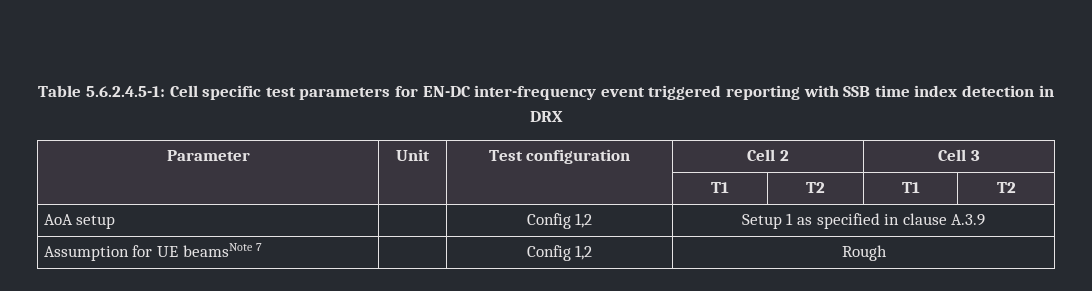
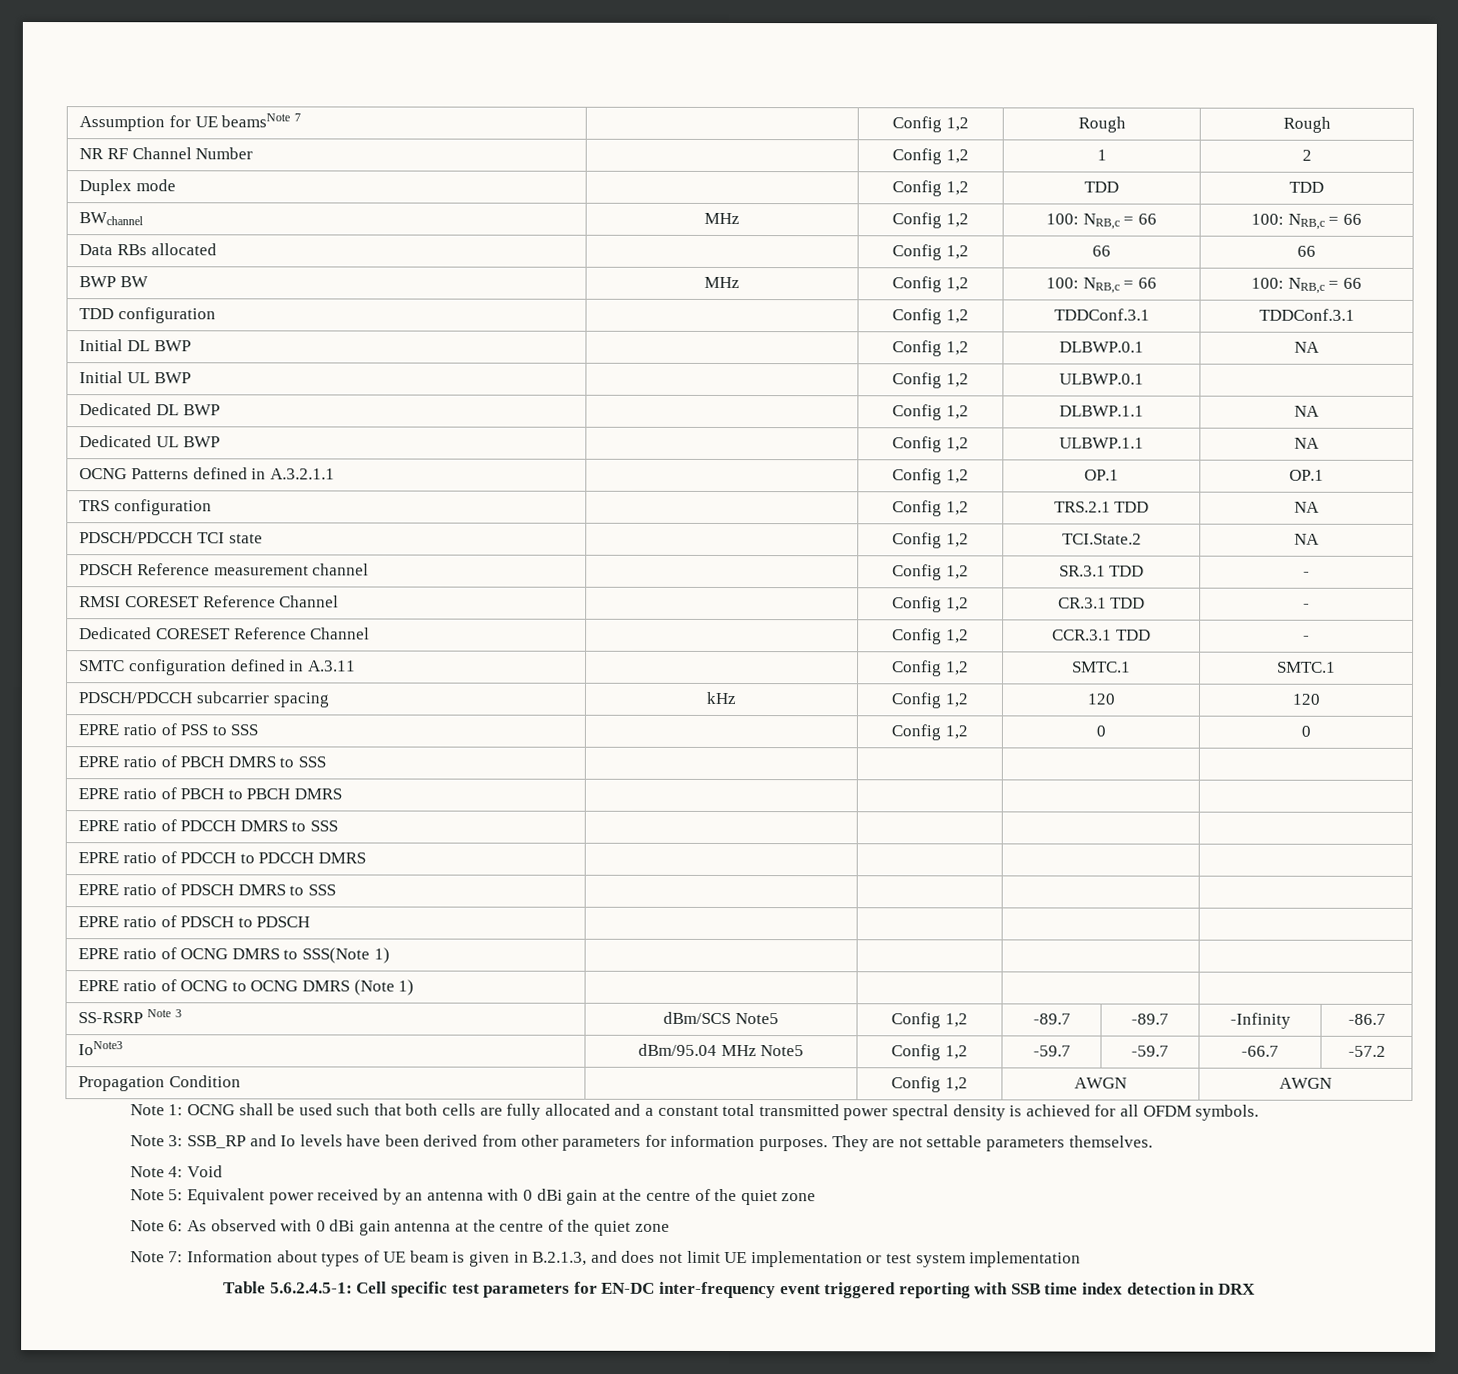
+ Assumption for UE beamsNote 7 | | Config 1,2 | Rough | Rough
+ NR RF Channel Number | | Config 1,2 | 1 | 2
+ Duplex mode | | Config 1,2 | TDD | TDD
+ BWchannel | MHz | Config 1,2 | 100: NRB,c = 66 | 100: NRB,c = 66
+ Data RBs allocated | | Config 1,2 | 66 | 66
+ BWP BW | MHz | Config 1,2 | 100: NRB,c = 66 | 100: NRB,c = 66
+ TDD configuration | | Config 1,2 | TDDConf.3.1 | TDDConf.3.1
+ Initial DL BWP | | Config 1,2 | DLBWP.0.1 | NA
+ Initial UL BWP | | Config 1,2 | ULBWP.0.1 |
+ Dedicated DL BWP | | Config 1,2 | DLBWP.1.1 | NA
+ Dedicated UL BWP | | Config 1,2 | ULBWP.1.1 | NA
+ OCNG Patterns defined in A.3.2.1.1 | | Config 1,2 | OP.1 | OP.1
+ TRS configuration | | Config 1,2 | TRS.2.1 TDD | NA
+ PDSCH/PDCCH TCI state | | Config 1,2 | TCI.State.2 | NA
+ PDSCH Reference measurement channel | | Config 1,2 | SR.3.1 TDD | -
+ RMSI CORESET Reference Channel | | Config 1,2 | CR.3.1 TDD | -
+ Dedicated CORESET Reference Channel | | Config 1,2 | CCR.3.1 TDD | -
+ SMTC configuration defined in A.3.11 | | Config 1,2 | SMTC.1 | SMTC.1
+ PDSCH/PDCCH subcarrier spacing | kHz | Config 1,2 | 120 | 120
+ EPRE ratio of PSS to SSS | | Config 1,2 | 0 | 0
+ EPRE ratio of PBCH DMRS to SSS | | | |
+ EPRE ratio of PBCH to PBCH DMRS | | | |
+ EPRE ratio of PDCCH DMRS to SSS | | | |
+ EPRE ratio of PDCCH to PDCCH DMRS | | | |
+ EPRE ratio of PDSCH DMRS to SSS | | | |
+ EPRE ratio of PDSCH to PDSCH | | | |
+ EPRE ratio of OCNG DMRS to SSS(Note 1) | | | |
+ EPRE ratio of OCNG to OCNG DMRS (Note 1) | | | |
+ SS-RSRP Note 3 | dBm/SCS Note5 | Config 1,2 | -89.7 | -89.7 | -Infinity | -86.7
+ IoNote3 | dBm/95.04 MHz Note5 | Config 1,2 | -59.7 | -59.7 | -66.7 | -57.2
+ Propagation Condition | | Config 1,2 | AWGN | AWGN
+ Note 1: OCNG shall be used such that both cells are fully allocated and a constant total transmitted power spectral density is achieved for all OFDM symbols.
+ Note 3: SSB_RP and Io levels have been derived from other parameters for information purposes. They are not settable parameters themselves.
+ Note 4: Void
+ Note 5: Equivalent power received by an antenna with 0 dBi gain at the centre of the quiet zone
+ Note 6: As observed with 0 dBi gain antenna at the centre of the quiet zone
+ Note 7: Information about types of UE beam is given in B.2.1.3, and does not limit UE implementation or test system implementation
- Parameter | Unit | Test configuration | Cell 2 | Cell 3
- | | | T1 | T2 | T1 | T2
- AoA setup | | Config 1,2 | Setup 1 as specified in clause A.3.9
- Assumption for UE beamsNote 7 | | Config 1,2 | Rough

